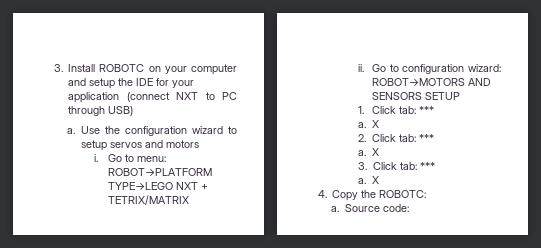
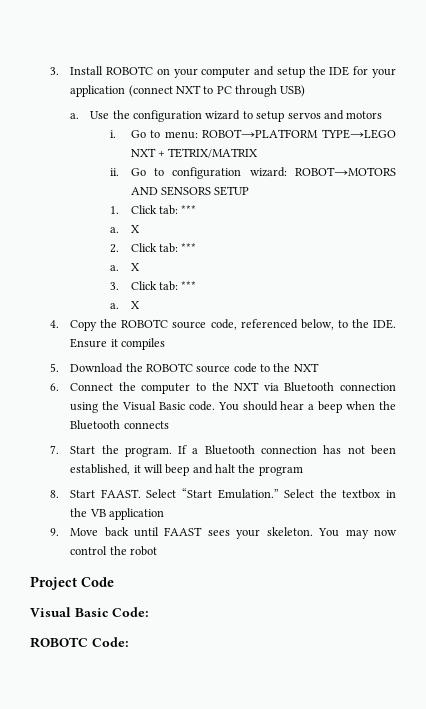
- 4. Copy the ROBOTC:
- a. Source code:
+ 4. Copy the ROBOTC source code, referenced below, to the IDE. Ensure it compiles
+ 5. Download the ROBOTC source code to the NXT
+ 6. Connect the computer to the NXT via Bluetooth connection using the Visual Basic code. You should hear a beep when the Bluetooth connects
+ 7. Start the program. If a Bluetooth connection has not been established, it will beep and halt the program
+ 8. Start FAAST. Select “Start Emulation.” Select the textbox in the VB application
+ 9. Move back until FAAST sees your skeleton. You may now control the robot
+ Project Code
+ Visual Basic Code:
+ ROBOTC Code:

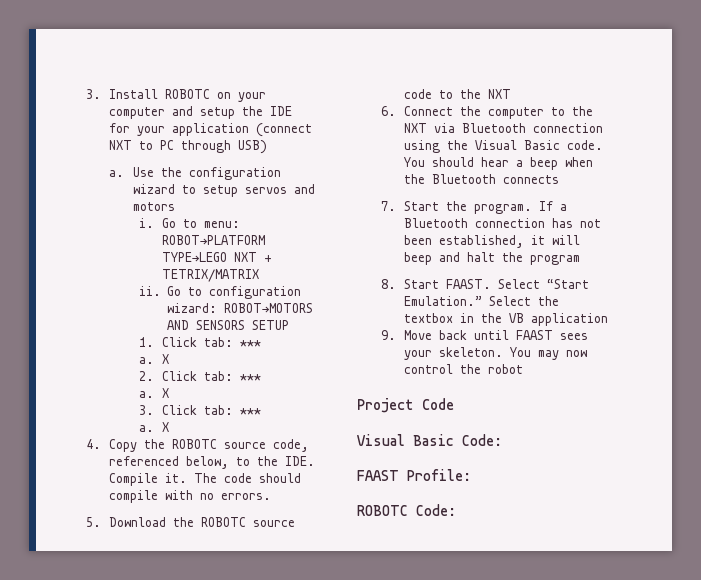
- 4. Copy the ROBOTC source code, referenced below, to the IDE. Ensure it compiles
+ 4. Copy the ROBOTC source code, referenced below, to the IDE. Compile it. The code should compile with no errors.
+ FAAST Profile:

